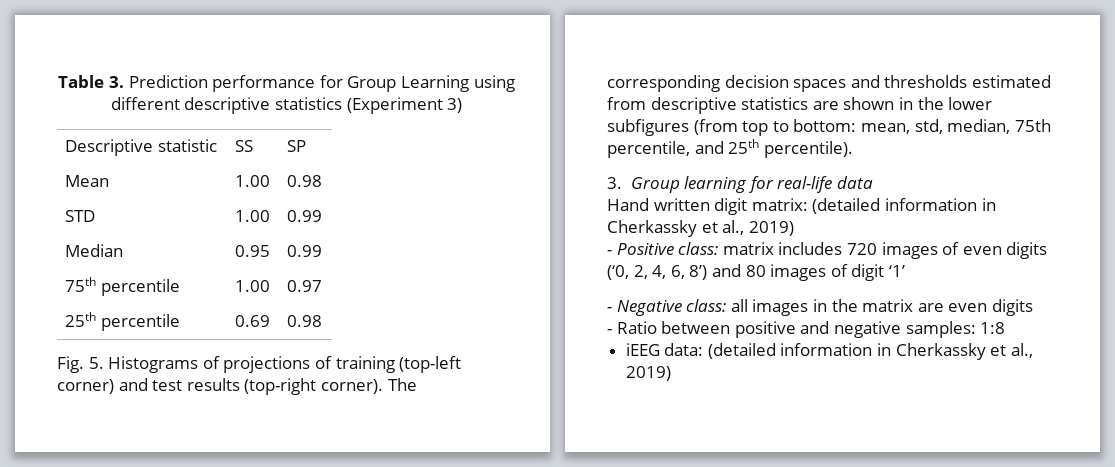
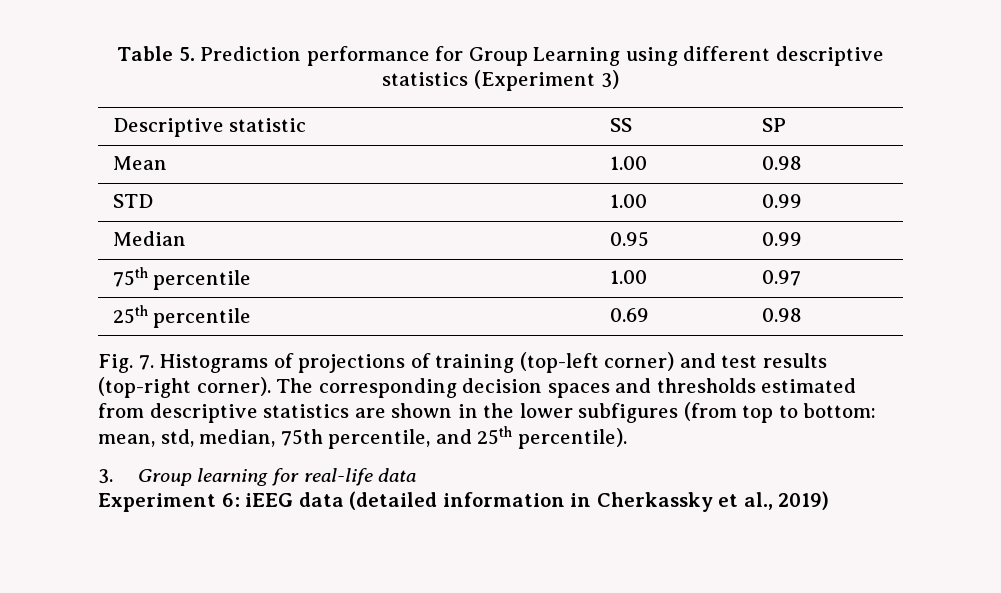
- Table 3. Prediction performance for Group Learning using different descriptive statistics (Experiment 3)
+ Table 5. Prediction performance for Group Learning using different descriptive statistics (Experiment 3)
- Fig. 5. Histograms of projections of training (top-left corner) and test results (top-right corner).
+ Fig. 7. Histograms of projections of training (top-left corner) and test results (top-right corner).
- Hand written digit matrix: (detailed information in Cherkassky et al., 2019)
- - Positive class: matrix includes 720 images of even digits (‘0, 2, 4, 6, 8’) and 80 images of digit ‘1’
- - Negative class: all images in the matrix are even digits
- - Ratio between positive and negative samples: 1:8
- iEEG data: (detailed information in Cherkassky et al., 2019)
+ Experiment 6: iEEG data (detailed information in Cherkassky et al., 2019)

